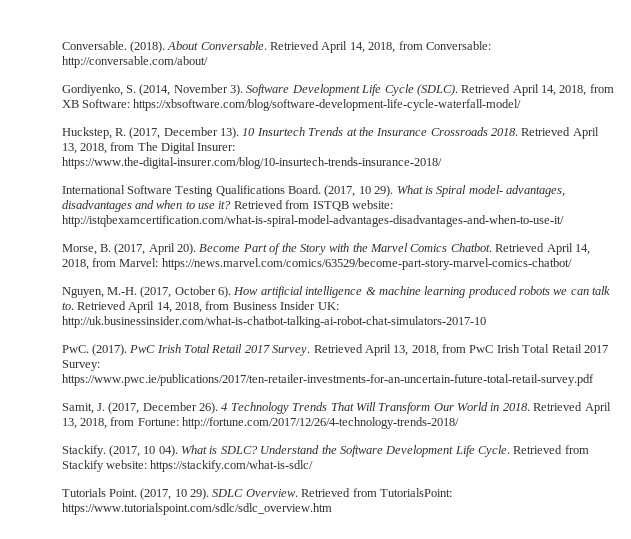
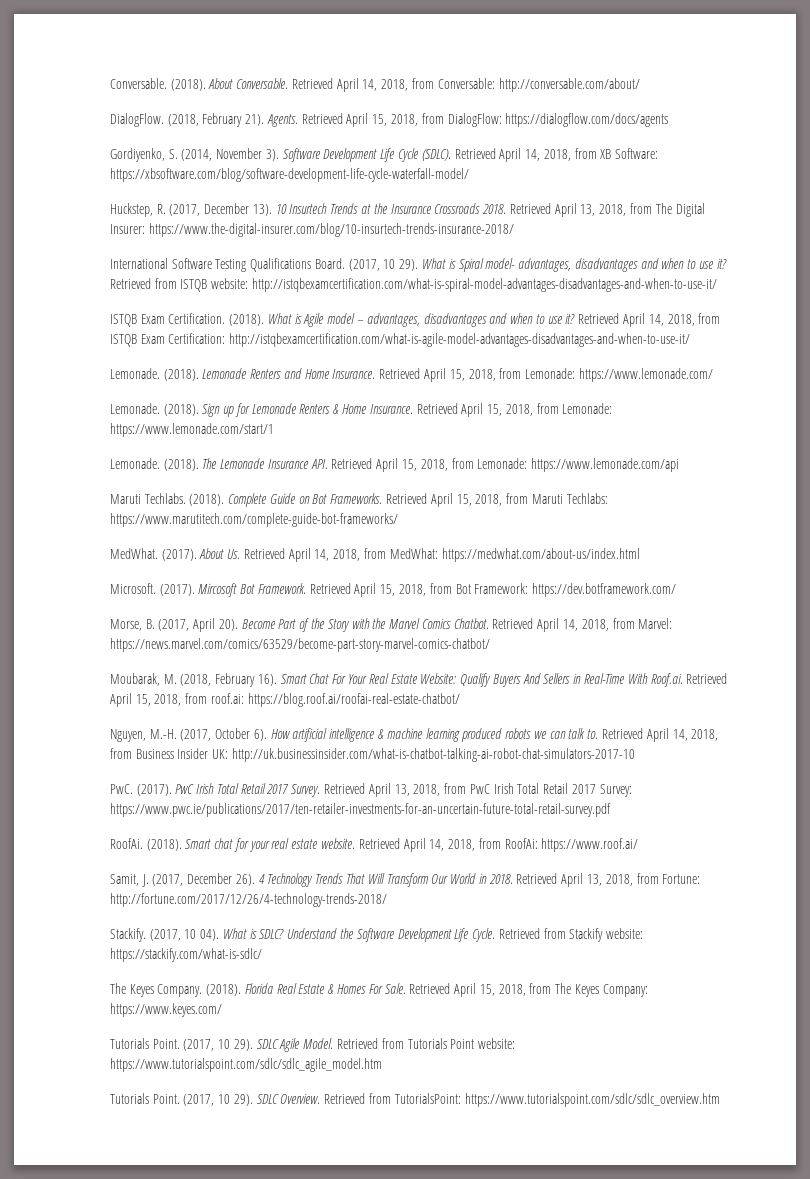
+ DialogFlow. (2018, February 21). Agents. Retrieved April 15, 2018, from DialogFlow: https://dialogflow.com/docs/agents
+ ISTQB Exam Certification. (2018). What is Agile model – advantages, disadvantages and when to use it? Retrieved April 14, 2018, from ISTQB Exam Certification: http://istqbexamcertification.com/what-is-agile-model-advantages-disadvantages-and-when-to-use-it/
+ Lemonade. (2018). Lemonade Renters and Home Insurance. Retrieved April 15, 2018, from Lemonade: https://www.lemonade.com/
+ Lemonade. (2018). Sign up for Lemonade Renters & Home Insurance. Retrieved April 15, 2018, from Lemonade: https://www.lemonade.com/start/1
+ Lemonade. (2018). The Lemonade Insurance API. Retrieved April 15, 2018, from Lemonade: https://www.lemonade.com/api
+ Maruti Techlabs. (2018). Complete Guide on Bot Frameworks. Retrieved April 15, 2018, from Maruti Techlabs: https://www.marutitech.com/complete-guide-bot-frameworks/
+ MedWhat. (2017). About Us. Retrieved April 14, 2018, from MedWhat: https://medwhat.com/about-us/index.html
+ Microsoft. (2017). Mircosoft Bot Framework. Retrieved April 15, 2018, from Bot Framework: https://dev.botframework.com/
+ Moubarak, M. (2018, February 16). Smart Chat For Your Real Estate Website: Qualify Buyers And Sellers in Real-Time With Roof.ai. Retrieved April 15, 2018, from roof.ai: https://blog.roof.ai/roofai-real-estate-chatbot/
+ RoofAi. (2018). Smart chat for your real estate website. Retrieved April 14, 2018, from RoofAi: https://www.roof.ai/
+ The Keyes Company. (2018). Florida Real Estate & Homes For Sale. Retrieved April 15, 2018, from The Keyes Company: https://www.keyes.com/
+ Tutorials Point. (2017, 10 29). SDLC Agile Model. Retrieved from Tutorials Point website: https://www.tutorialspoint.com/sdlc/sdlc_agile_model.htm

